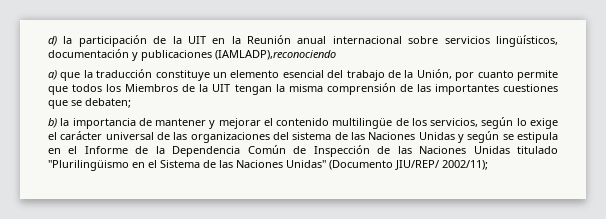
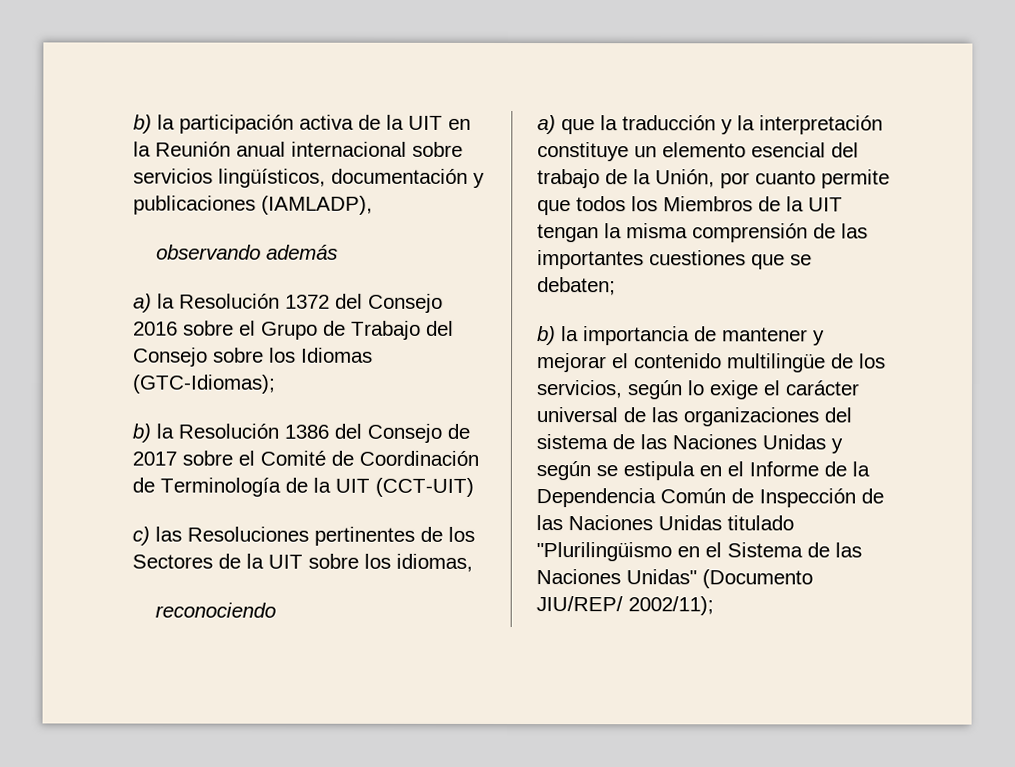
- d) la participación de la UIT en la Reunión anual internacional sobre servicios lingüísticos, documentación y publicaciones (IAMLADP),reconociendo
+ b) la participación activa de la UIT en la Reunión anual internacional sobre servicios lingüísticos, documentación y publicaciones (IAMLADP),
+ observando además
+ a) la Resolución 1372 del Consejo 2016 sobre el Grupo de Trabajo del Consejo sobre los Idiomas (GTC-Idiomas);
+ b) la Resolución 1386 del Consejo de 2017 sobre el Comité de Coordinación de Terminología de la UIT (CCT-UIT)
+ c) las Resoluciones pertinentes de los Sectores de la UIT sobre los idiomas,
+ reconociendo
- a) que la traducción constituye un elemento esencial del trabajo de la Unión, por cuanto permite que todos los Miembros de la UIT tengan la misma comprensión de las importantes cuestiones que se debaten;
+ a) que la traducción y la interpretación constituye un elemento esencial del trabajo de la Unión, por cuanto permite que todos los Miembros de la UIT tengan la misma comprensión de las importantes cuestiones que se debaten;

